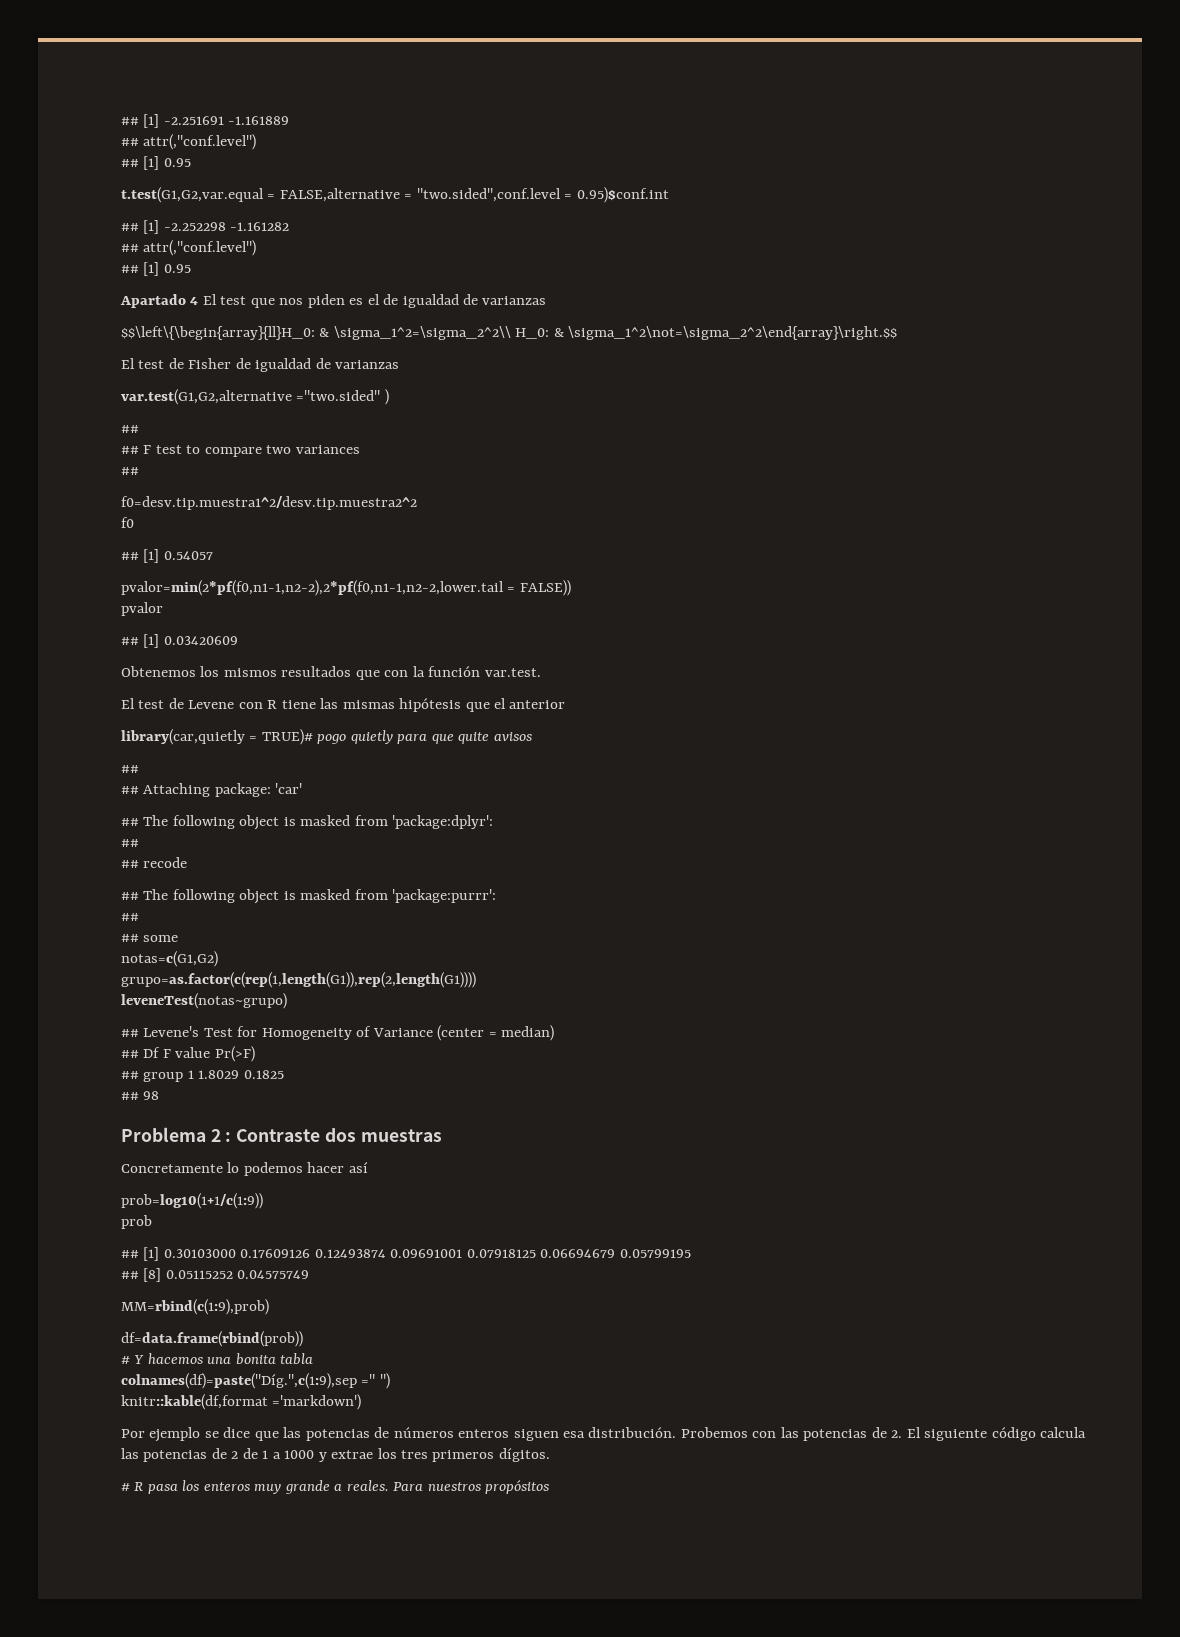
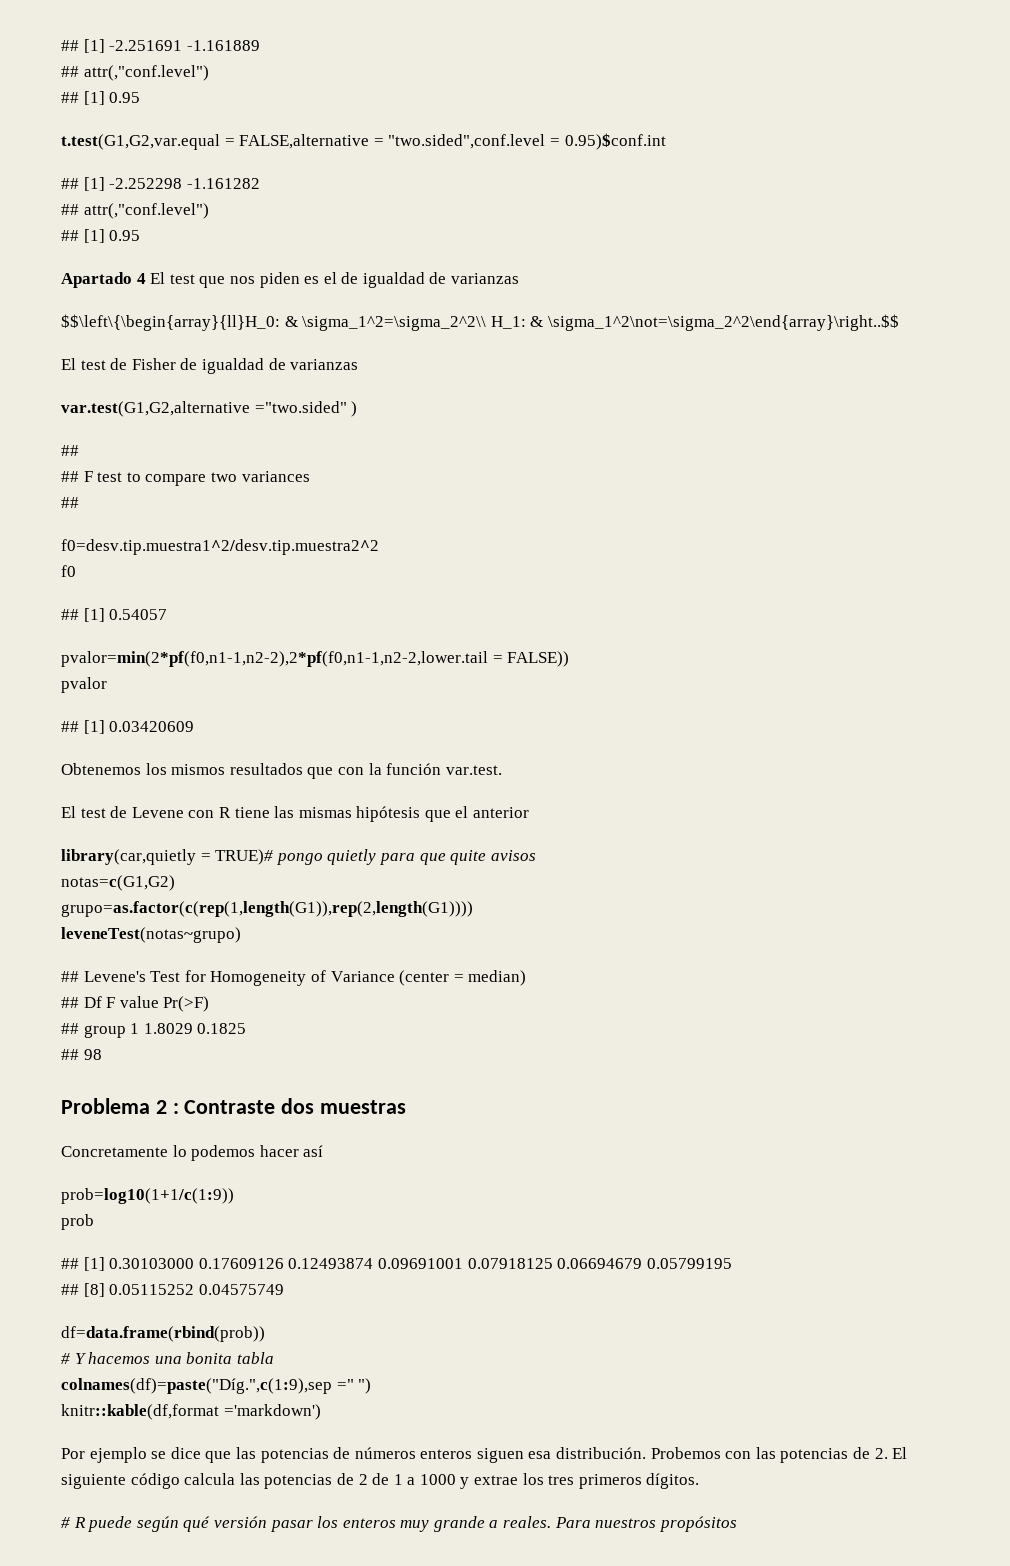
- $$\left\{\begin{array}{ll}H_0: & \sigma_1^2=\sigma_2^2\\ H_0: & \sigma_1^2\not=\sigma_2^2\end{array}\right.$$
+ $$\left\{\begin{array}{ll}H_0: & \sigma_1^2=\sigma_2^2\\ H_1: & \sigma_1^2\not=\sigma_2^2\end{array}\right..$$
- library(car,quietly = TRUE)# pogo quietly para que quite avisos
- ##
- ## Attaching package: 'car'
- ## The following object is masked from 'package:dplyr':
- ##
- ## recode
- ## The following object is masked from 'package:purrr':
- ##
- ## some
+ library(car,quietly = TRUE)# pongo quietly para que quite avisos
- MM=rbind(c(1:9),prob)
- # R pasa los enteros muy grande a reales.
+ # R puede según qué versión pasar los enteros muy grande a reales.

